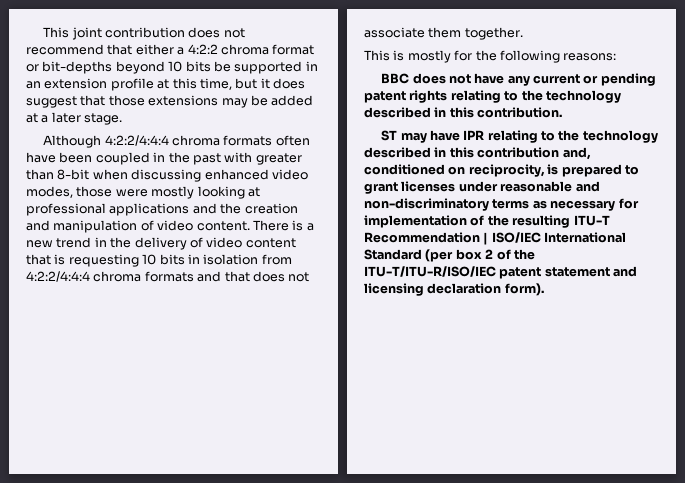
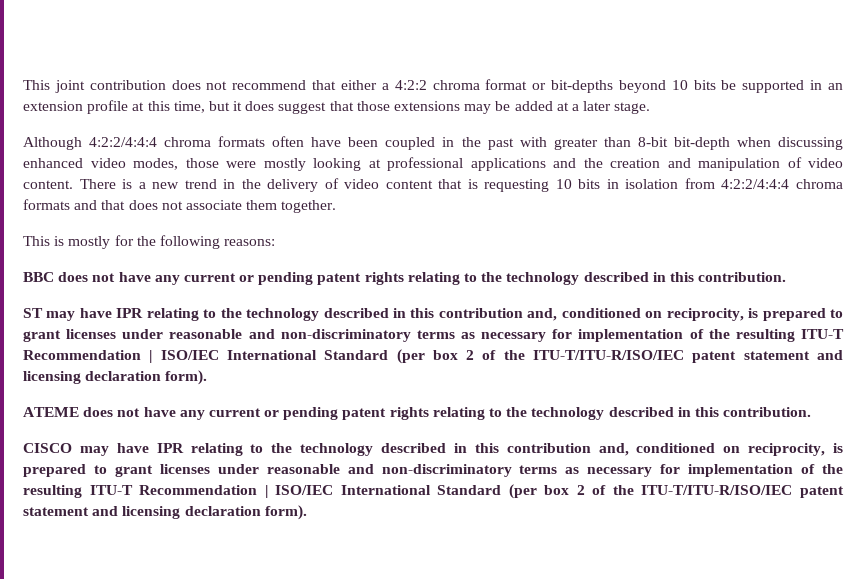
- Although 4:2:2/4:4:4 chroma formats often have been coupled in the past with greater than 8-bit when discussing enhanced video modes, those were mostly looking at professional applications and the creation and manipulation of video content.
+ Although 4:2:2/4:4:4 chroma formats often have been coupled in the past with greater than 8-bit bit-depth when discussing enhanced video modes, those were mostly looking at professional applications and the creation and manipulation of video content.
+ ATEME does not have any current or pending patent rights relating to the technology described in this contribution.
+ CISCO may have IPR relating to the technology described in this contribution and, conditioned on reciprocity, is prepared to grant licenses under reasonable and non-discriminatory terms as necessary for implementation of the resulting ITU-T Recommendation | ISO/IEC International Standard (per box 2 of the ITU-T/ITU-R/ISO/IEC patent statement and licensing declaration form).

